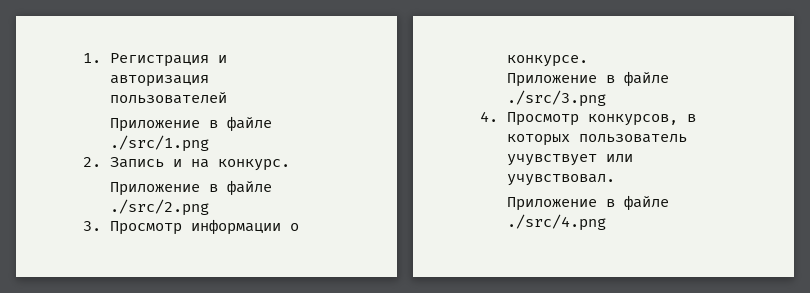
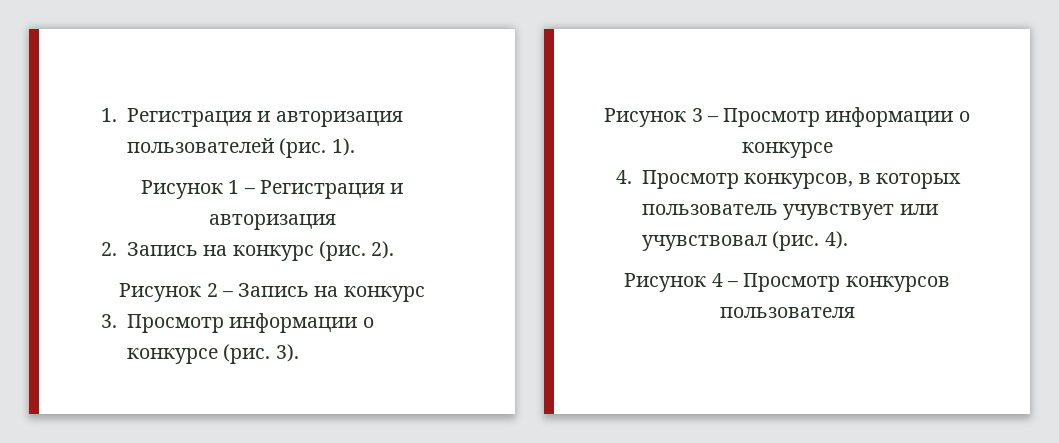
- 1. Регистрация и авторизация пользователей
- Приложение в файле ./src/1.png
- 2. Запись и на конкурс.
- Приложение в файле ./src/2.png
- 3. Просмотр информации о конкурсе.
- Приложение в файле ./src/3.png
+ 1. Регистрация и авторизация пользователей (рис. 1).
+ Рисунок 1 – Регистрация и авторизация
+ 2. Запись на конкурс (рис. 2).
+ Рисунок 2 – Запись на конкурс
+ 3. Просмотр информации о конкурсе (рис. 3).
+ Рисунок 3 – Просмотр информации о конкурсе
- 4. Просмотр конкурсов, в которых пользователь учувствует или учувствовал.
- Приложение в файле ./src/4.png
+ 4. Просмотр конкурсов, в которых пользователь учувствует или учувствовал (рис. 4).
+ Рисунок 4 – Просмотр конкурсов пользователя

